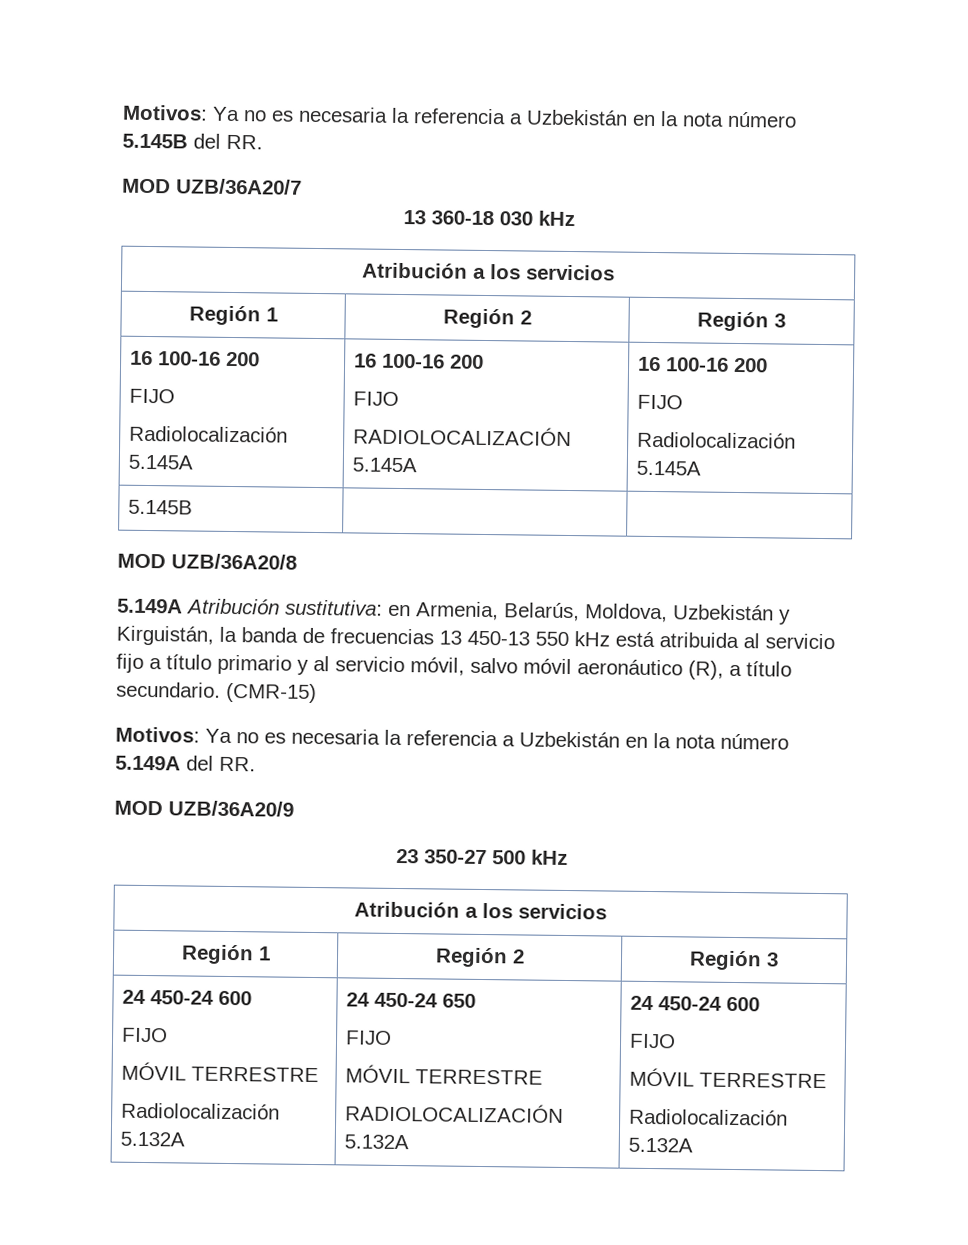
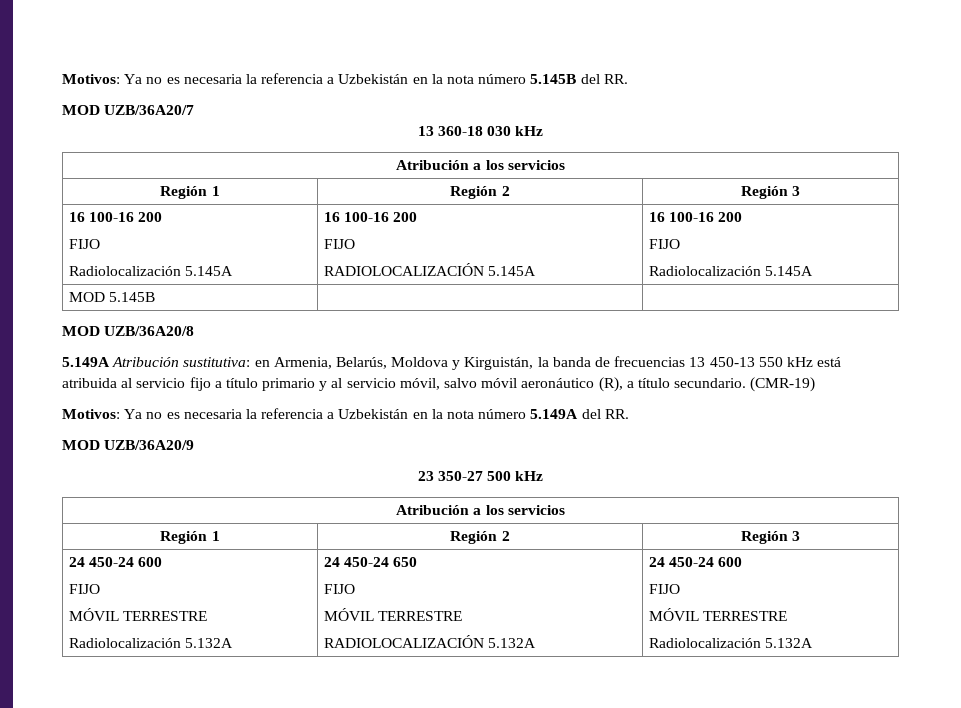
- 5.145B | |
+ MOD 5.145B | |
- 5.149A Atribución sustitutiva: en Armenia, Belarús, Moldova, Uzbekistán y Kirguistán, la banda de frecuencias 13 450-13 550 kHz está atribuida al servicio fijo a título primario y al servicio móvil, salvo móvil aeronáutico (R), a título secundario.
+ 5.149A Atribución sustitutiva: en Armenia, Belarús, Moldova y Kirguistán, la banda de frecuencias 13 450-13 550 kHz está atribuida al servicio fijo a título primario y al servicio móvil, salvo móvil aeronáutico (R), a título secundario.
- (CMR-15)
+ (CMR-19)

